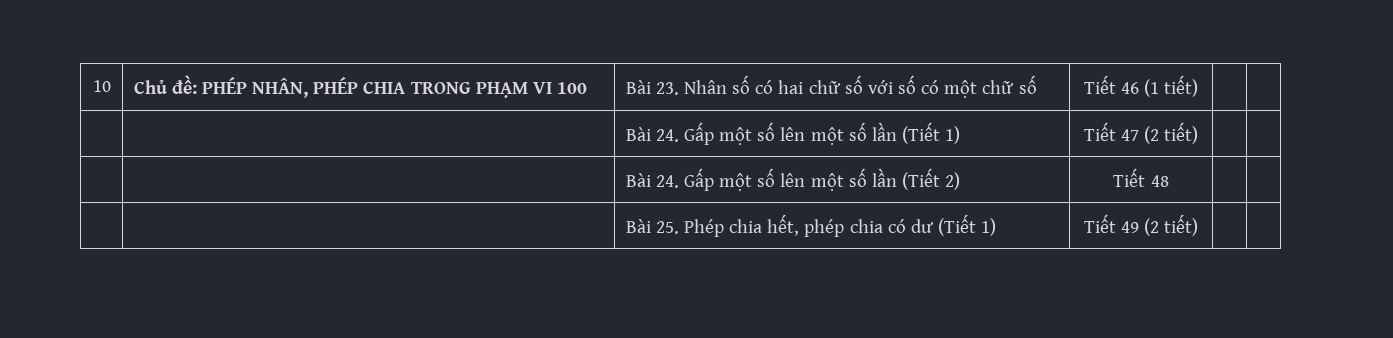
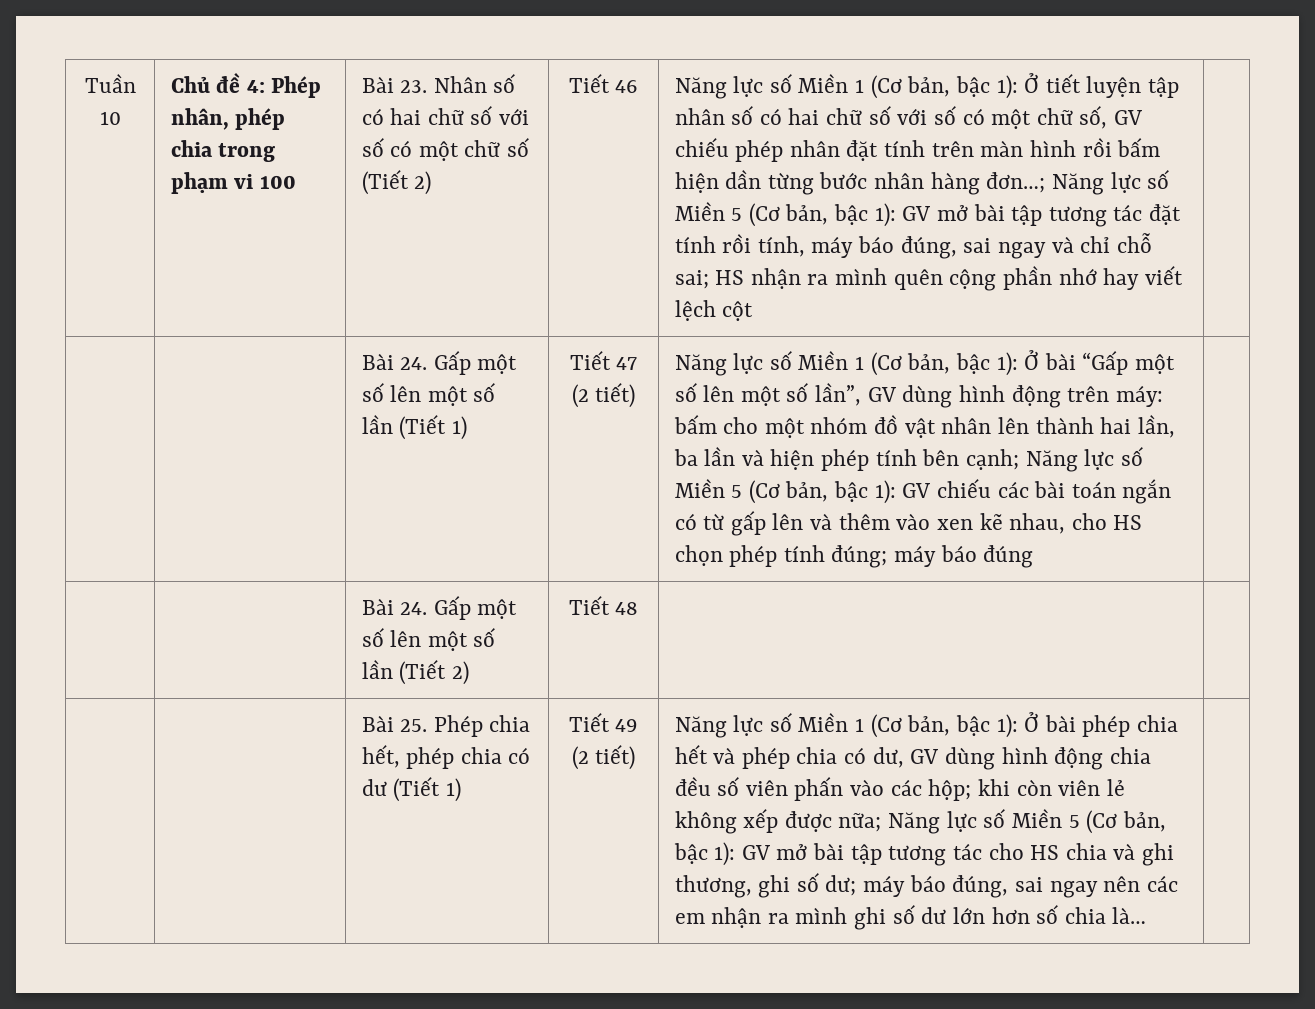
- 10
+ Tuần 10
- Chủ đề: PHÉP NHÂN, PHÉP CHIA TRONG PHẠM VI 100
+ Chủ đề 4: Phép nhân, phép chia trong phạm vi 100
- Bài 23. Nhân số có hai chữ số với số có một chữ số
+ Bài 23. Nhân số có hai chữ số với số có một chữ số (Tiết 2)
- Tiết 46 (1 tiết)
+ Tiết 46 | Năng lực số Miền 1 (Cơ bản, bậc 1): Ở tiết luyện tập nhân số có hai chữ số với số có một chữ số, GV chiếu phép nhân đặt tính trên màn hình rồi bấm hiện dần từng bước nhân hàng đơn…; Năng lực số Miền 5 (Cơ bản, bậc 1): GV mở bài tập tương tác đặt tính rồi tính, máy báo đúng, sai ngay và chỉ chỗ sai; HS nhận ra mình quên cộng phần nhớ hay viết lệch cột
+ Năng lực số Miền 1 (Cơ bản, bậc 1): Ở bài “Gấp một số lên một số lần”, GV dùng hình động trên máy: bấm cho một nhóm đồ vật nhân lên thành hai lần, ba lần và hiện phép tính bên cạnh; Năng lực số Miền 5 (Cơ bản, bậc 1): GV chiếu các bài toán ngắn có từ gấp lên và thêm vào xen kẽ nhau, cho HS chọn phép tính đúng; máy báo đúng
+ Năng lực số Miền 1 (Cơ bản, bậc 1): Ở bài phép chia hết và phép chia có dư, GV dùng hình động chia đều số viên phấn vào các hộp; khi còn viên lẻ không xếp được nữa; Năng lực số Miền 5 (Cơ bản, bậc 1): GV mở bài tập tương tác cho HS chia và ghi thương, ghi số dư; máy báo đúng, sai ngay nên các em nhận ra mình ghi số dư lớn hơn số chia là…

